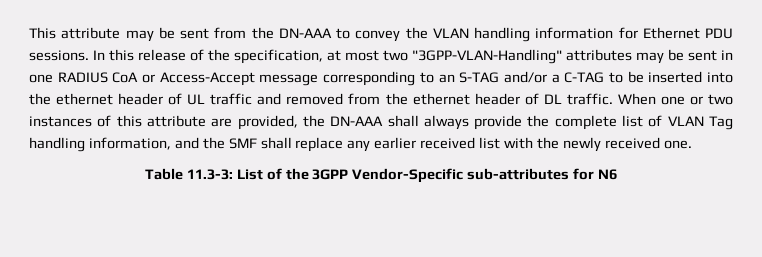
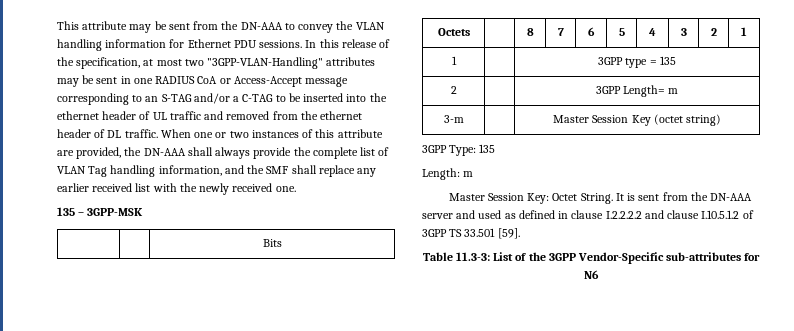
+ 135 – 3GPP-MSK
+ | | Bits
+ Octets | | 8 | 7 | 6 | 5 | 4 | 3 | 2 | 1
+ 1 | | 3GPP type = 135
+ 2 | | 3GPP Length= m
+ 3-m | | Master Session Key (octet string)
+ 3GPP Type: 135
+ Length: m
+ Master Session Key: Octet String. It is sent from the DN-AAA server and used as defined in clause I.2.2.2.2 and clause I.10.5.1.2 of 3GPP TS 33.501 [59].

